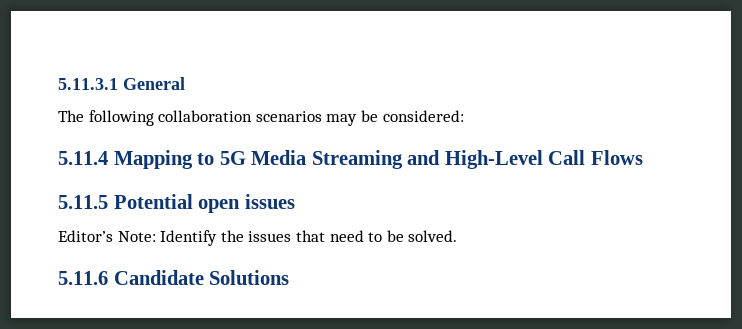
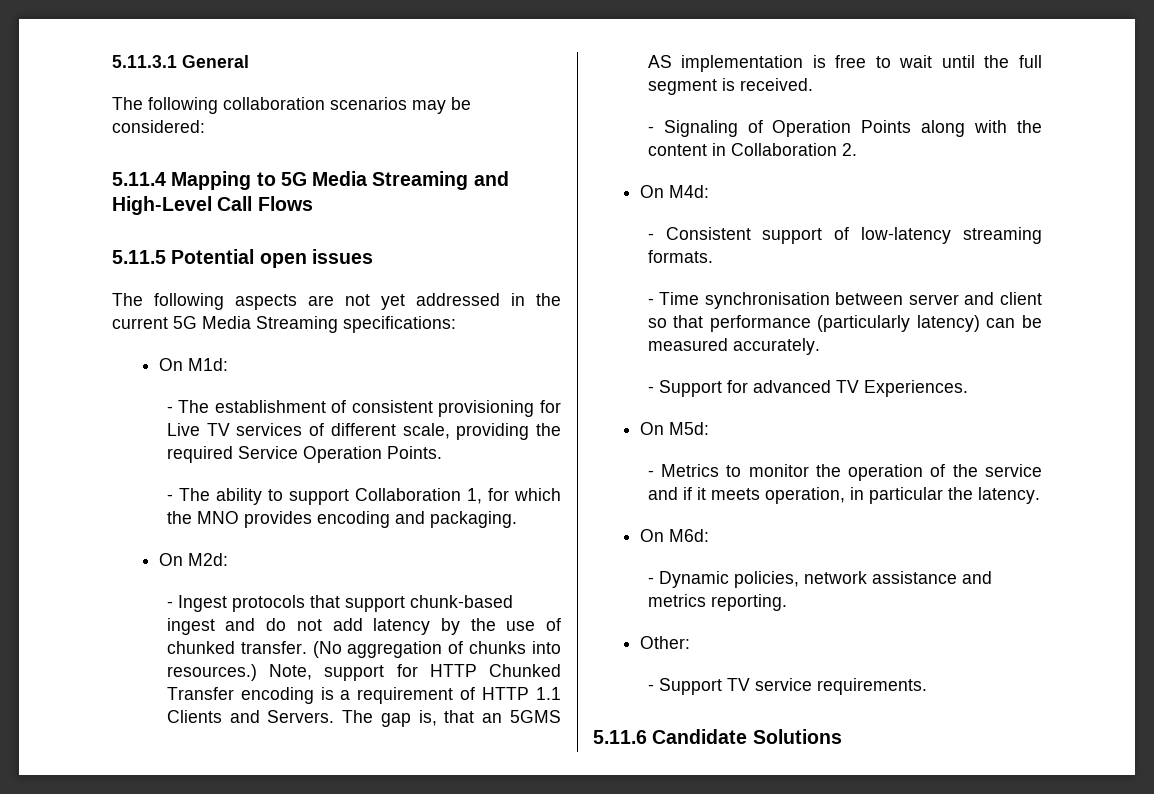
- Editor’s Note: Identify the issues that need to be solved.
+ The following aspects are not yet addressed in the current 5G Media Streaming specifications:
+ On M1d:
+ - The establishment of consistent provisioning for Live TV services of different scale, providing the required Service Operation Points.
+ - The ability to support Collaboration 1, for which the MNO provides encoding and packaging.
+ On M2d:
+ - Ingest protocols that support chunk-based ingest and do not add latency by the use of chunked transfer. (No aggregation of chunks into resources.) Note, support for HTTP Chunked Transfer encoding is a requirement of HTTP 1.1 Clients and Servers. The gap is, that an 5GMS AS implementation is free to wait until the full segment is received.
+ - Signaling of Operation Points along with the content in Collaboration 2.
+ On M4d:
+ - Consistent support of low-latency streaming formats.
+ - Time synchronisation between server and client so that performance (particularly latency) can be measured accurately.
+ - Support for advanced TV Experiences.
+ On M5d:
+ - Metrics to monitor the operation of the service and if it meets operation, in particular the latency.
+ On M6d:
+ - Dynamic policies, network assistance and metrics reporting.
+ Other:
+ - Support TV service requirements.

